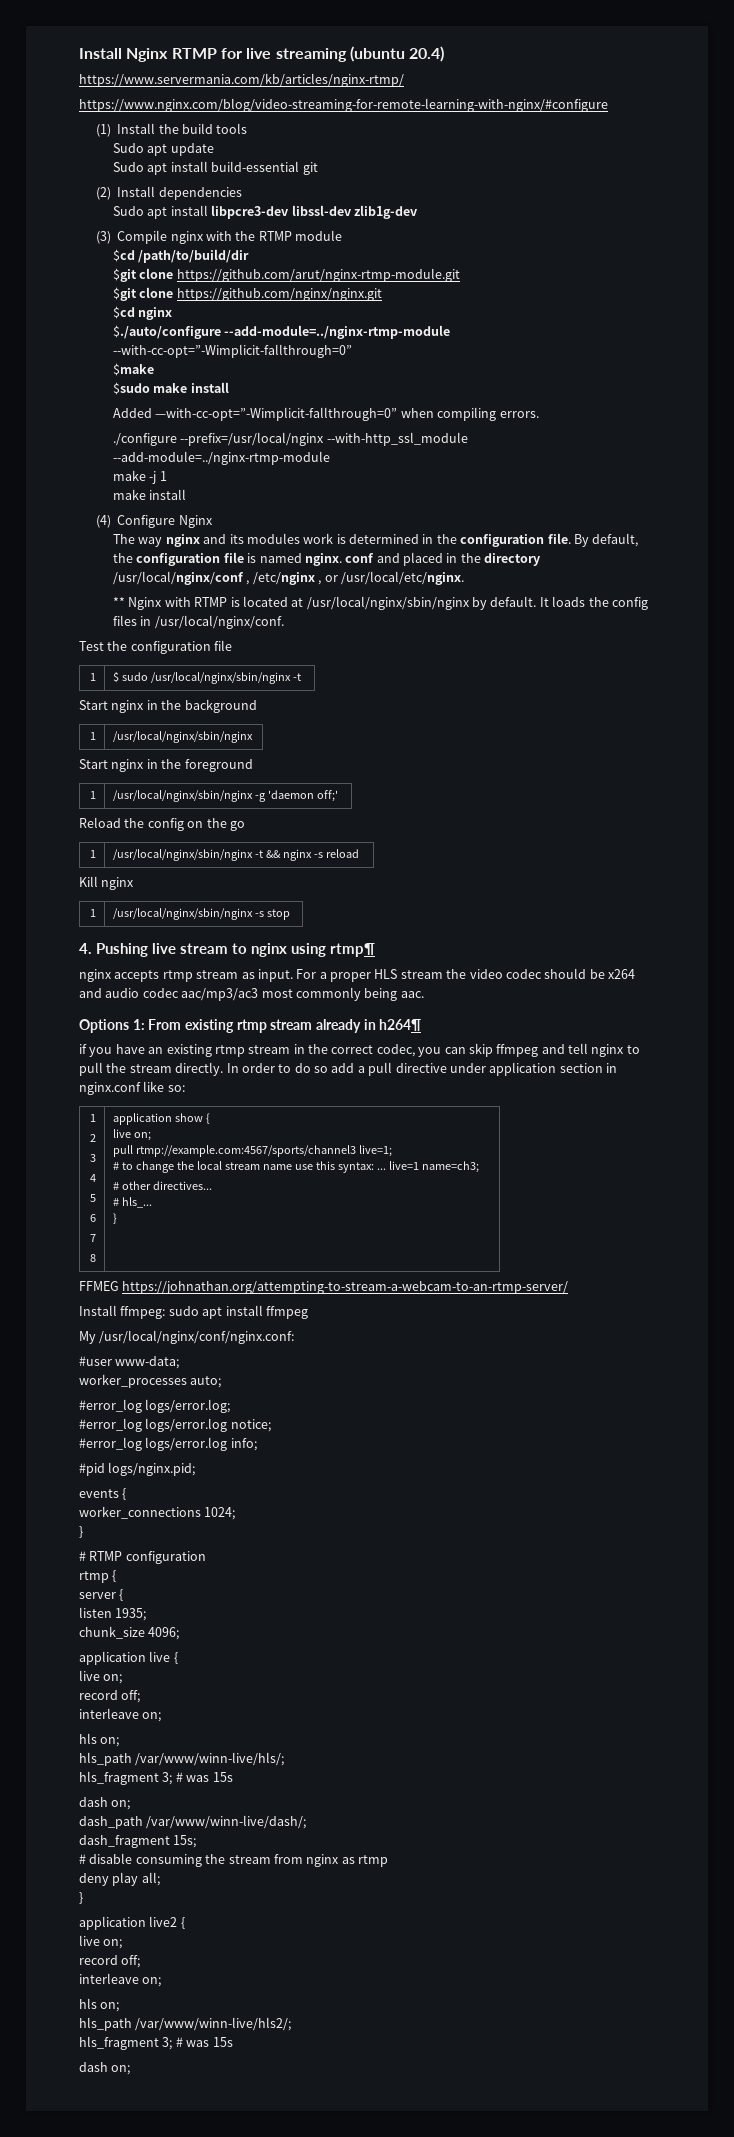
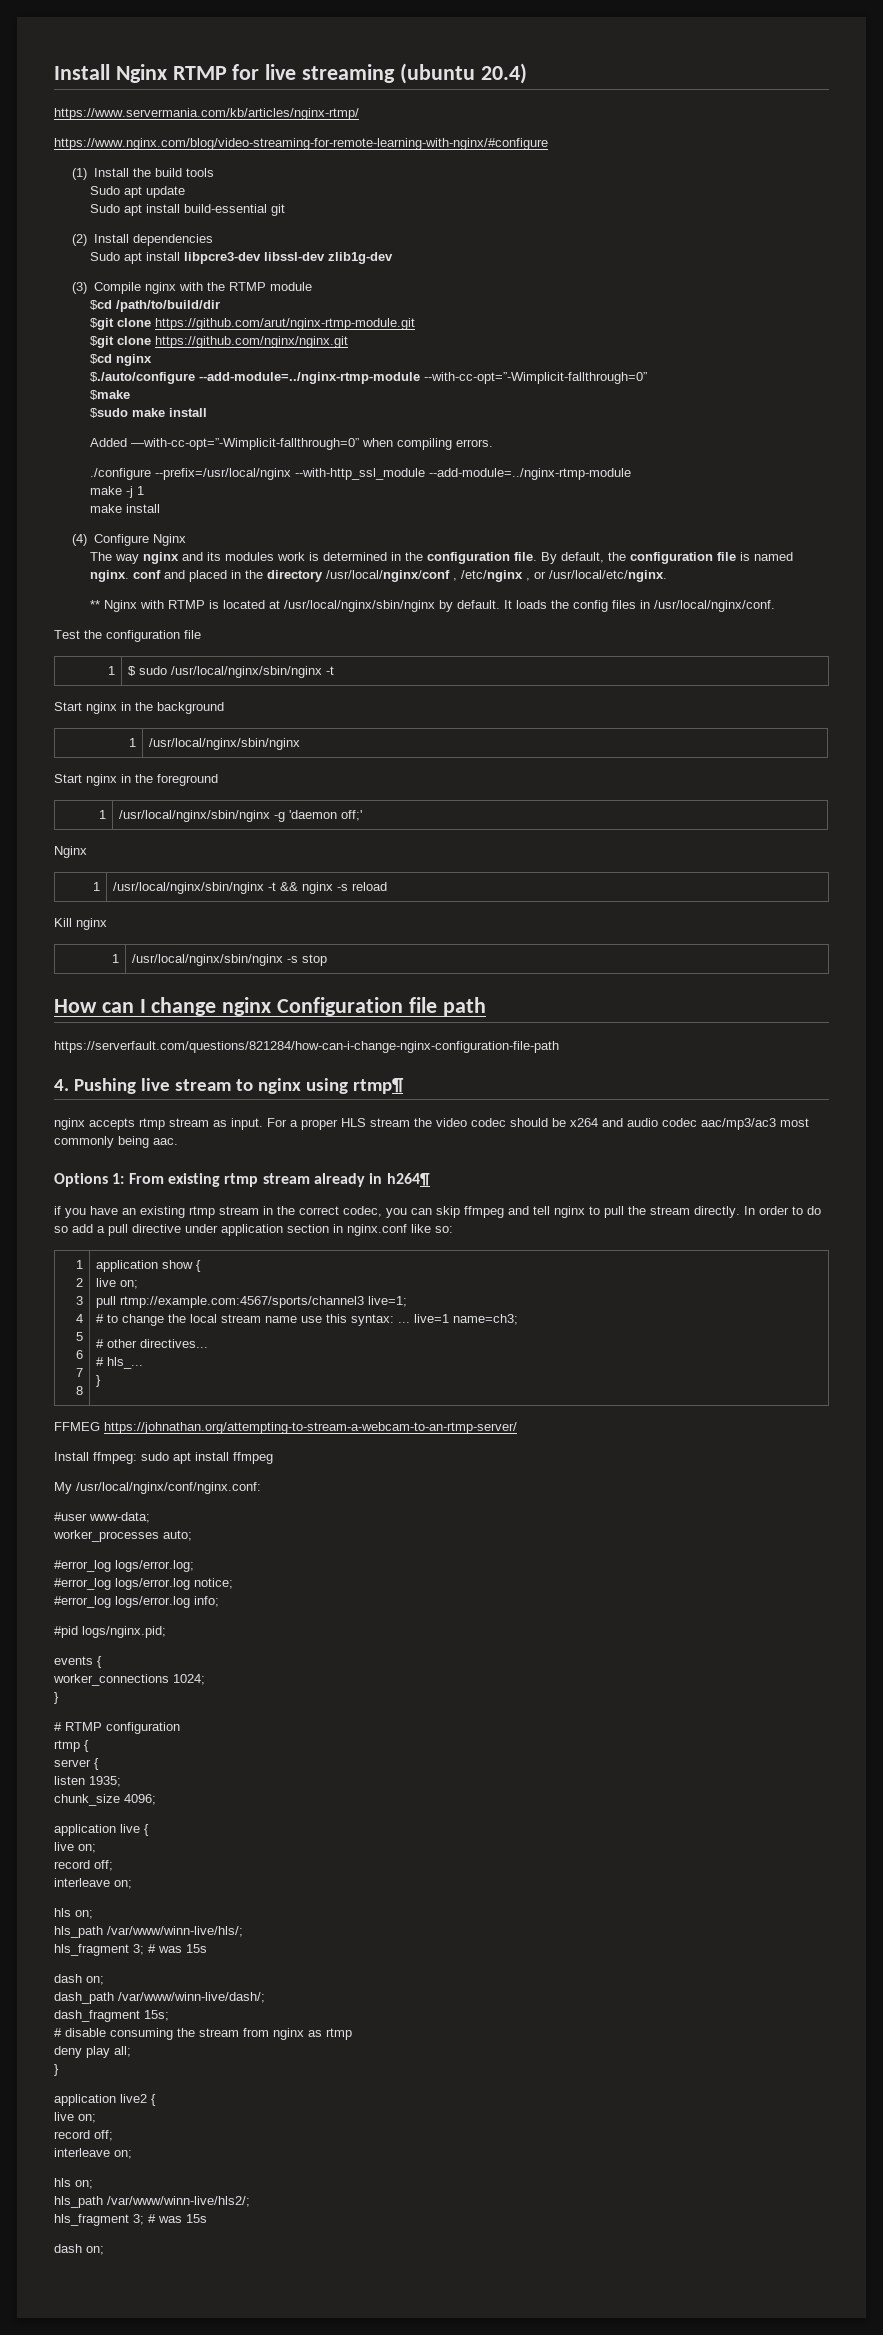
  1 | /usr/local/nginx/sbin/nginx -g 'daemon off;'
- Reload the config on the go
+ Nginx
+ How can I change nginx Configuration file path
+ https://serverfault.com/questions/821284/how-can-i-change-nginx-configuration-file-path

